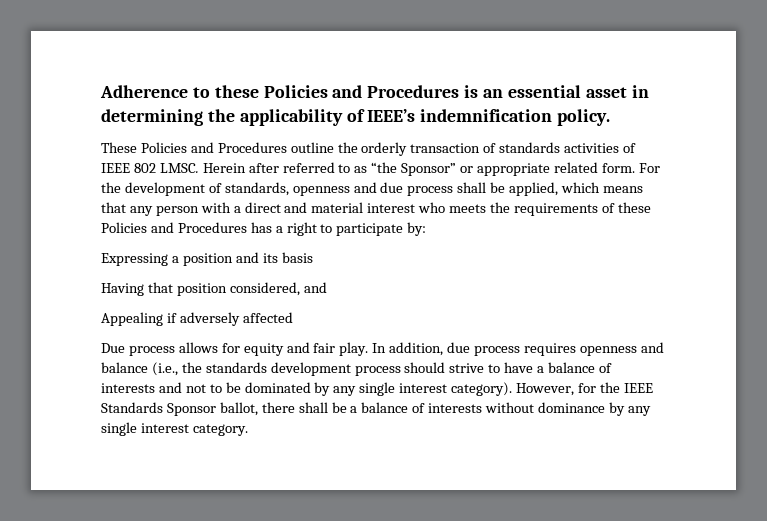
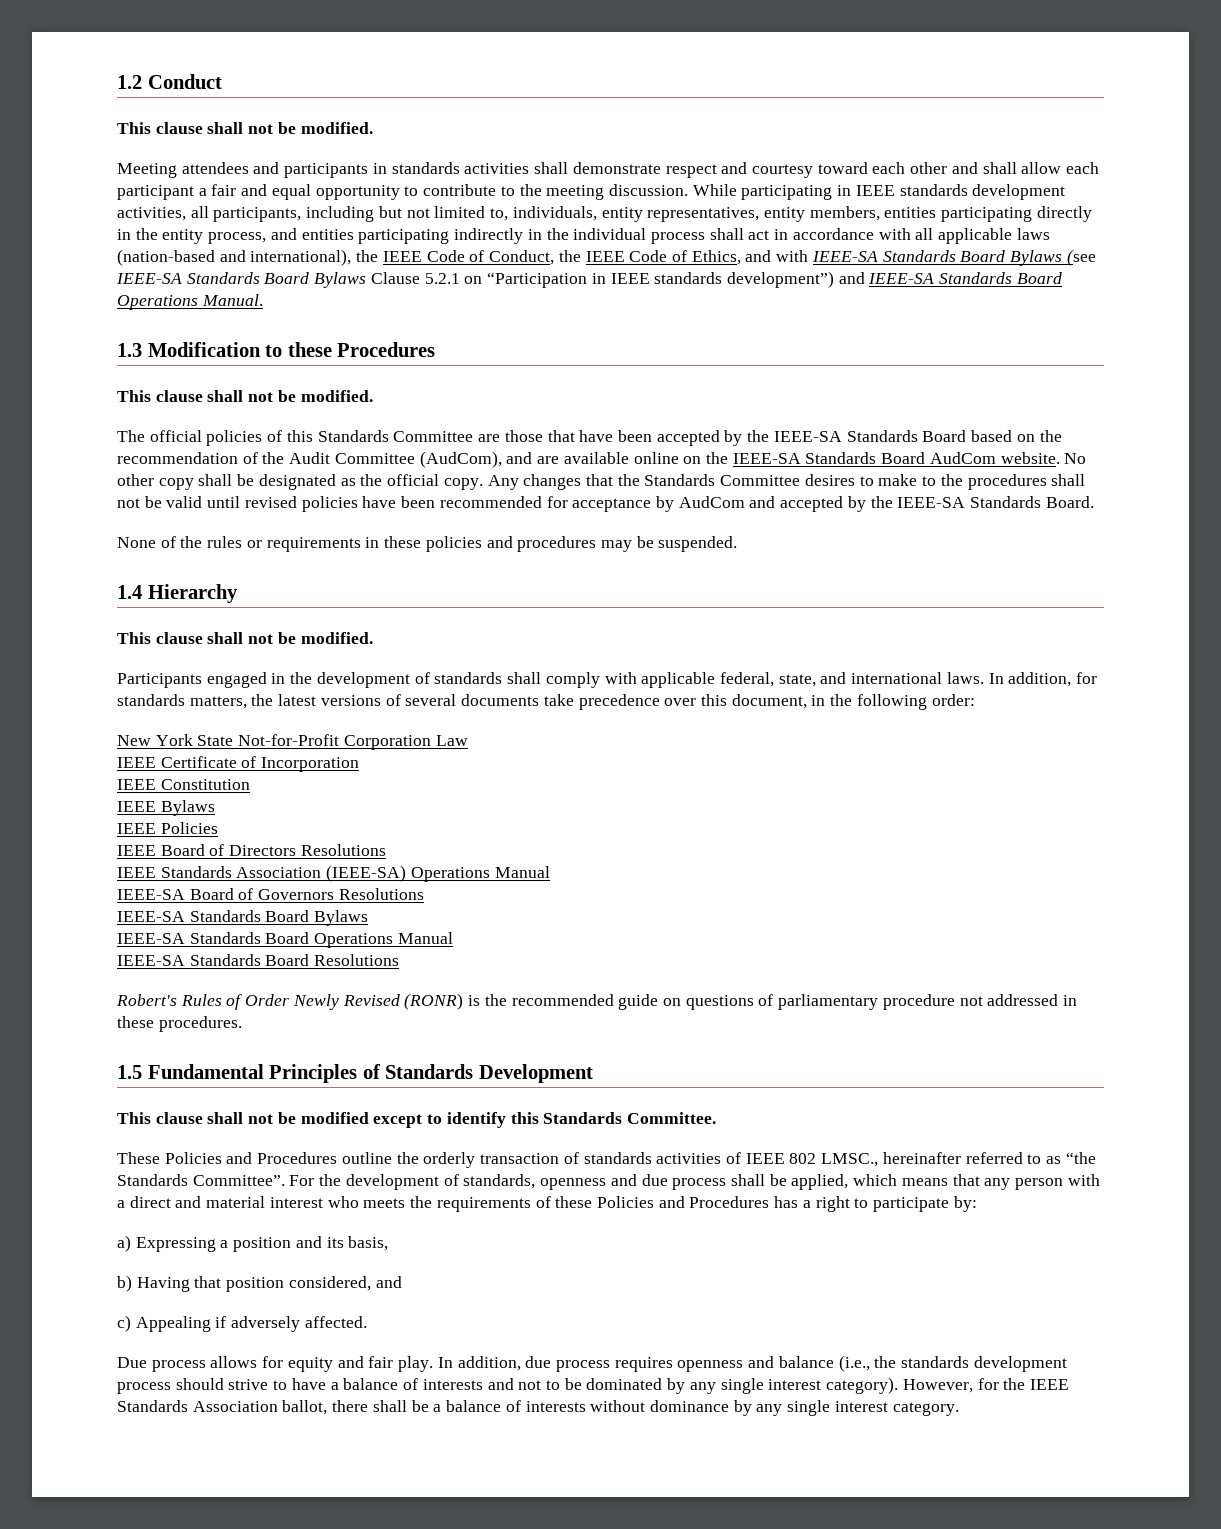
- Adherence to these Policies and Procedures is an essential asset in determining the applicability of IEEE’s indemnification policy.
+ 1.2 Conduct
+ This clause shall not be modified.
+ Meeting attendees and participants in standards activities shall demonstrate respect and courtesy toward each other and shall allow each participant a fair and equal opportunity to contribute to the meeting discussion. While participating in IEEE standards development activities, all participants, including but not limited to, individuals, entity representatives, entity members, entities participating directly in the entity process, and entities participating indirectly in the individual process shall act in accordance with all applicable laws (nation-based and international), the IEEE Code of Conduct, the IEEE Code of Ethics, and with IEEE-SA Standards Board Bylaws (see IEEE-SA Standards Board Bylaws Clause 5.2.1 on “Participation in IEEE standards development”) and IEEE-SA Standards Board Operations Manual.
+ 1.3 Modification to these Procedures
+ This clause shall not be modified.
+ The official policies of this Standards Committee are those that have been accepted by the IEEE-SA Standards Board based on the recommendation of the Audit Committee (AudCom), and are available online on the IEEE-SA Standards Board AudCom website. No other copy shall be designated as the official copy. Any changes that the Standards Committee desires to make to the procedures shall not be valid until revised policies have been recommended for acceptance by AudCom and accepted by the IEEE-SA Standards Board.
+ None of the rules or requirements in these policies and procedures may be suspended.
+ 1.4 Hierarchy
+ This clause shall not be modified.
+ Participants engaged in the development of standards shall comply with applicable federal, state, and international laws. In addition, for standards matters, the latest versions of several documents take precedence over this document, in the following order:
+ New York State Not-for-Profit Corporation Law
+ IEEE Certificate of Incorporation
+ IEEE Constitution
+ IEEE Bylaws
+ IEEE Policies
+ IEEE Board of Directors Resolutions
+ IEEE Standards Association (IEEE-SA) Operations Manual
+ IEEE-SA Board of Governors Resolutions
+ IEEE-SA Standards Board Bylaws
+ IEEE-SA Standards Board Operations Manual
+ IEEE-SA Standards Board Resolutions
+ Robert's Rules of Order Newly Revised (RONR) is the recommended guide on questions of parliamentary procedure not addressed in these procedures.
+ 1.5 Fundamental Principles of Standards Development
+ This clause shall not be modified except to identify this Standards Committee.
- These Policies and Procedures outline the orderly transaction of standards activities of IEEE 802 LMSC. Herein after referred to as “the Sponsor” or appropriate related form.
+ These Policies and Procedures outline the orderly transaction of standards activities of IEEE 802 LMSC., hereinafter referred to as “the Standards Committee”.
- Expressing a position and its basis
- Having that position considered, and
+ a) Expressing a position and its basis,
+ b) Having that position considered, and
- Appealing if adversely affected
+ c) Appealing if adversely affected.
- However, for the IEEE Standards Sponsor ballot, there shall be a balance of interests without dominance by any single interest category.
+ However, for the IEEE Standards Association ballot, there shall be a balance of interests without dominance by any single interest category.

